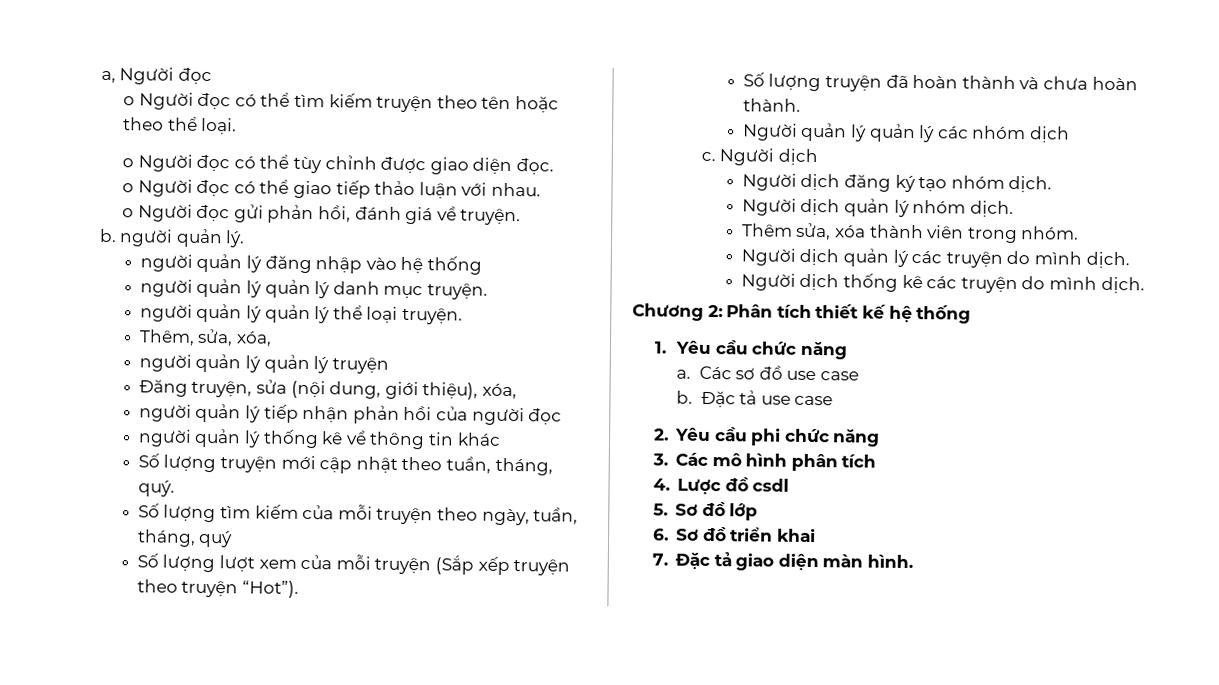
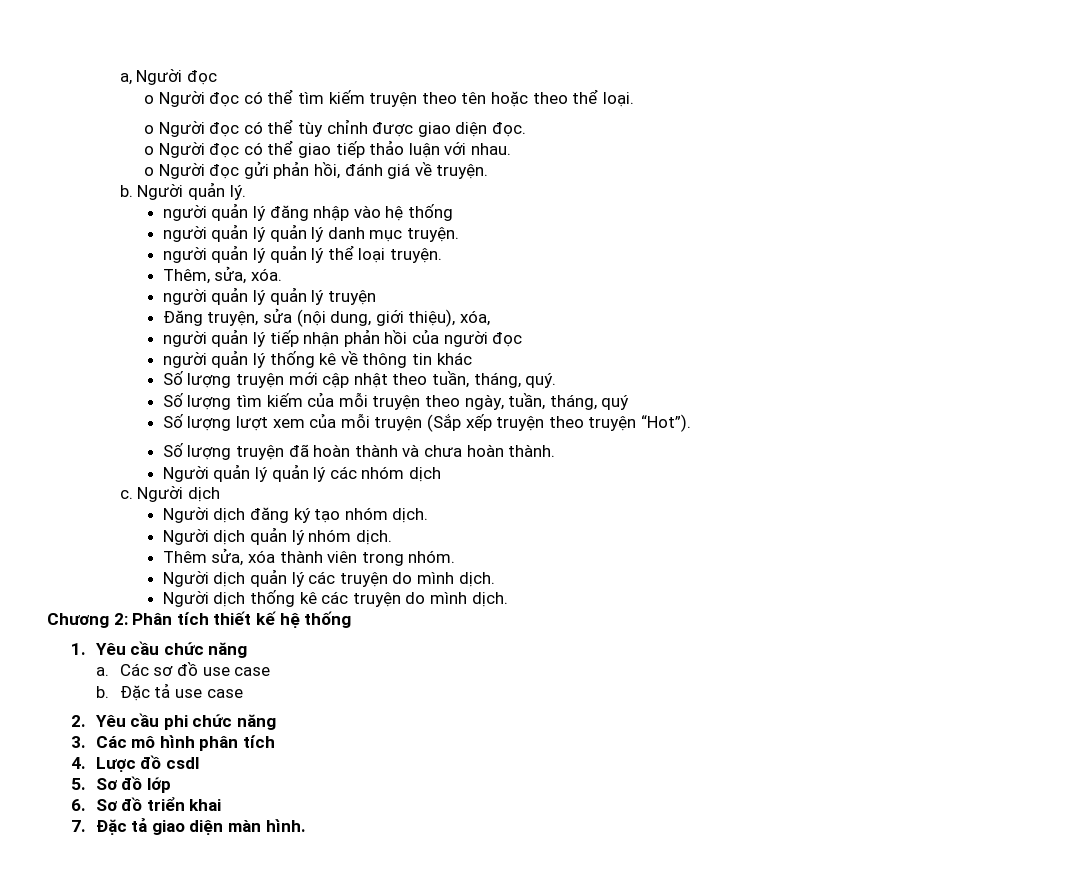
- b. người quản lý.
+ b. Người quản lý.
- Thêm, sửa, xóa,
+ Thêm, sửa, xóa.

